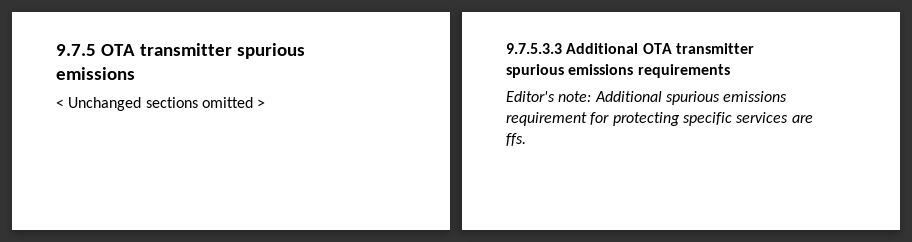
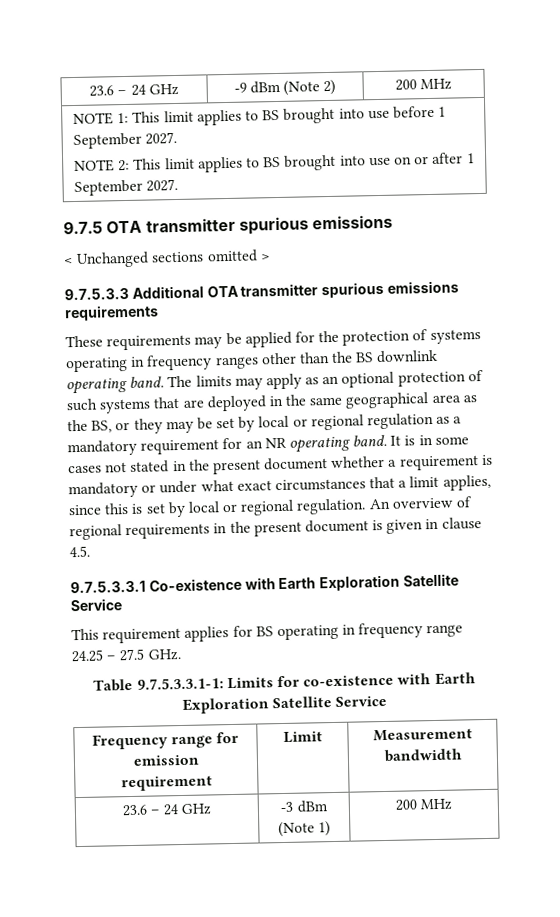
+ 23.6 – 24 GHz | -9 dBm (Note 2) | 200 MHz
+ NOTE 1: This limit applies to BS brought into use before 1 September 2027.
+ NOTE 2: This limit applies to BS brought into use on or after 1 September 2027.
- Editor's note: Additional spurious emissions requirement for protecting specific services are ffs.
+ These requirements may be applied for the protection of systems operating in frequency ranges other than the BS downlink operating band. The limits may apply as an optional protection of such systems that are deployed in the same geographical area as the BS, or they may be set by local or regional regulation as a mandatory requirement for an NR operating band. It is in some cases not stated in the present document whether a requirement is mandatory or under what exact circumstances that a limit applies, since this is set by local or regional regulation. An overview of regional requirements in the present document is given in clause 4.5.
+ 9.7.5.3.3.1 Co-existence with Earth Exploration Satellite Service
+ This requirement applies for BS operating in frequency range 24.25 – 27.5 GHz.
+ Table 9.7.5.3.3.1-1: Limits for co-existence with Earth Exploration Satellite Service
+ Frequency range for emission requirement | Limit | Measurement bandwidth
+ 23.6 – 24 GHz | -3 dBm (Note 1) | 200 MHz

